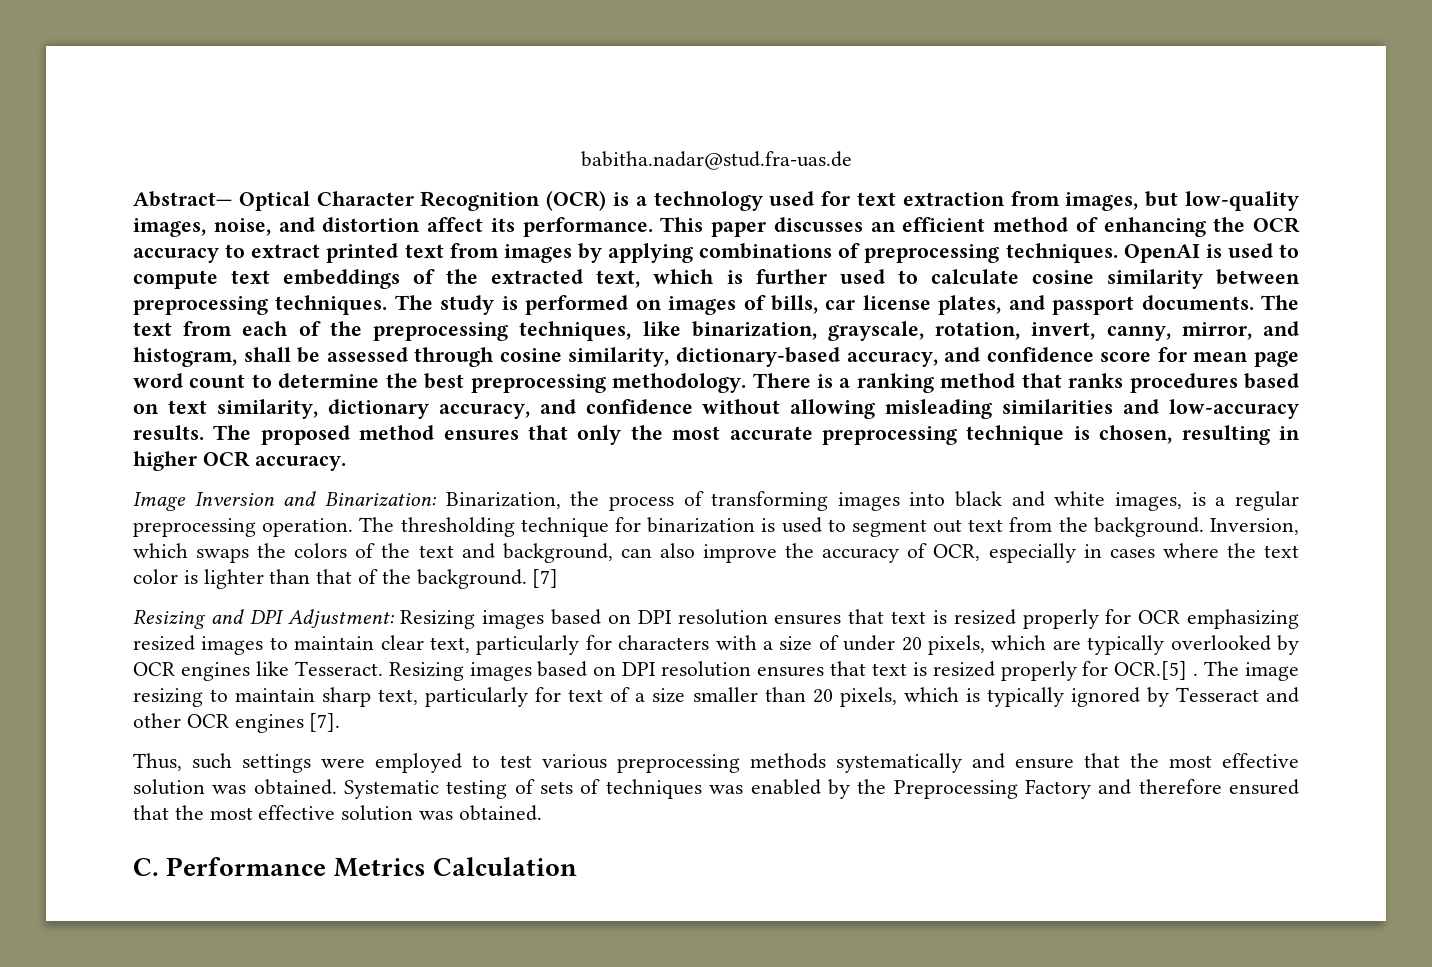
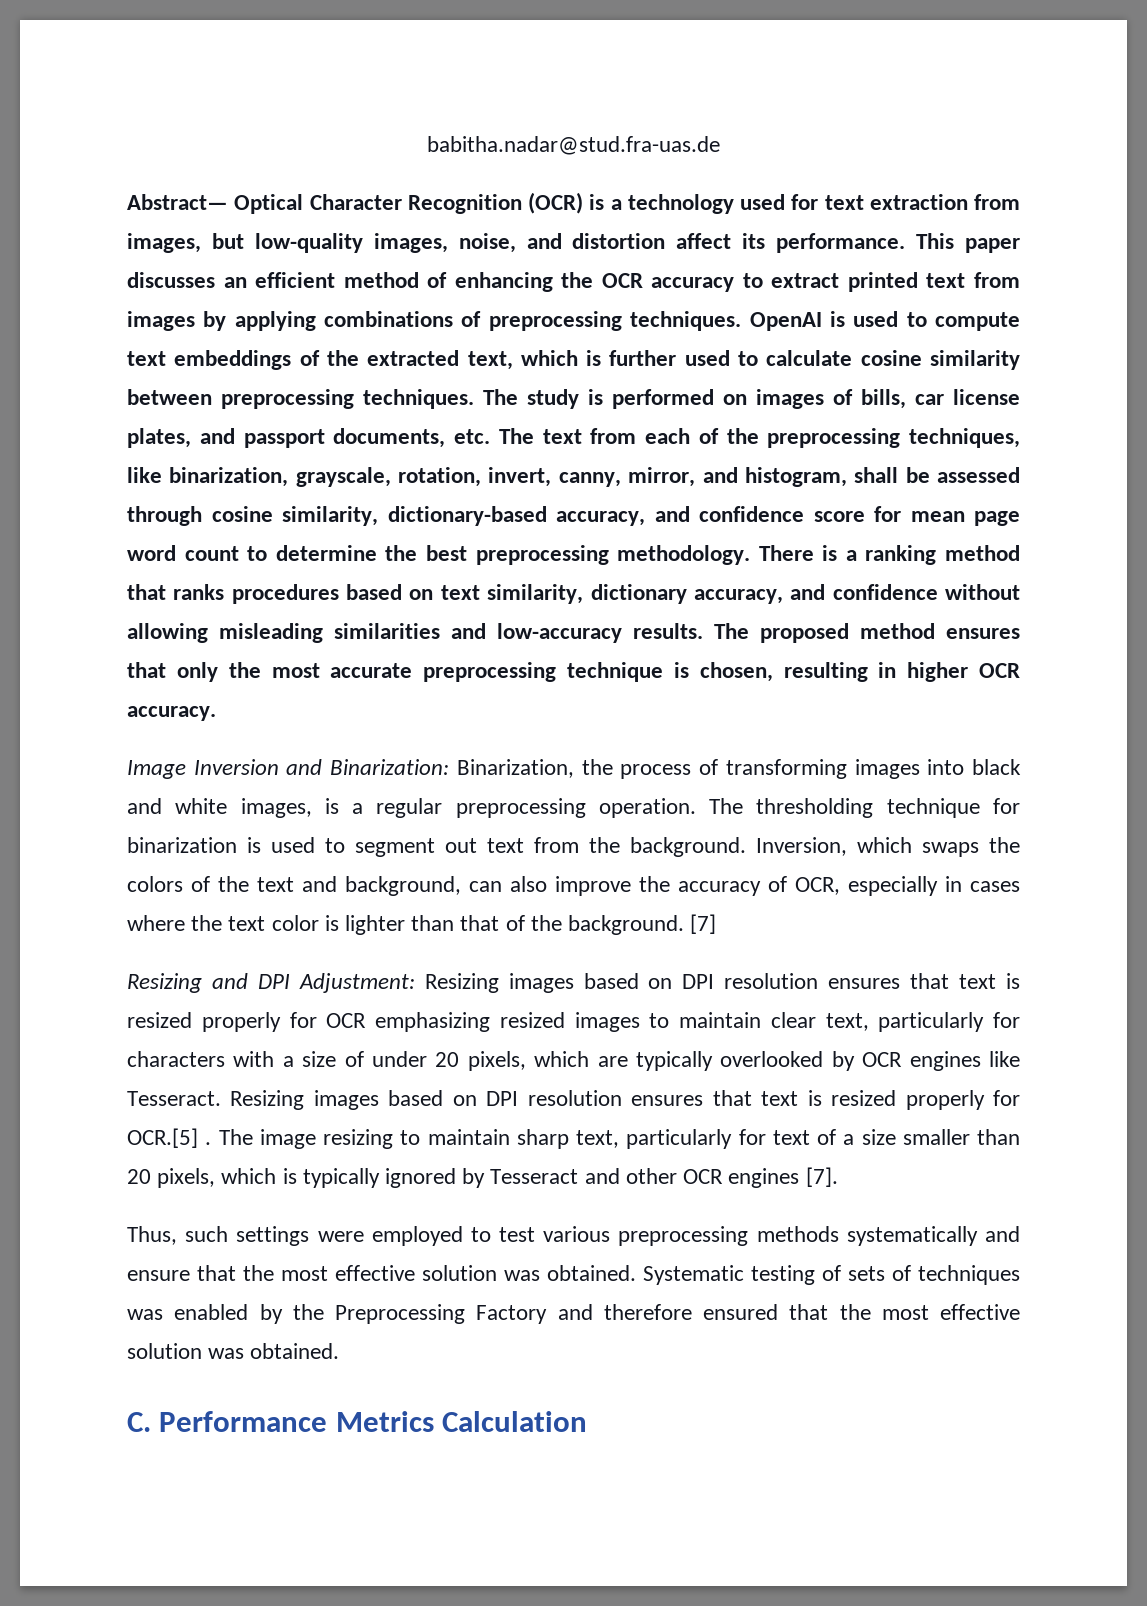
- The study is performed on images of bills, car license plates, and passport documents. The text from each of the preprocessing techniques, like binarization, grayscale, rotation, invert, canny, mirror, and histogram, shall be assessed through cosine similarity, dictionary-based accuracy, and confidence score for mean page word count to determine the best preprocessing methodology.
+ The study is performed on images of bills, car license plates, and passport documents, etc. The text from each of the preprocessing techniques, like binarization, grayscale, rotation, invert, canny, mirror, and histogram, shall be assessed through cosine similarity, dictionary-based accuracy, and confidence score for mean page word count to determine the best preprocessing methodology.

